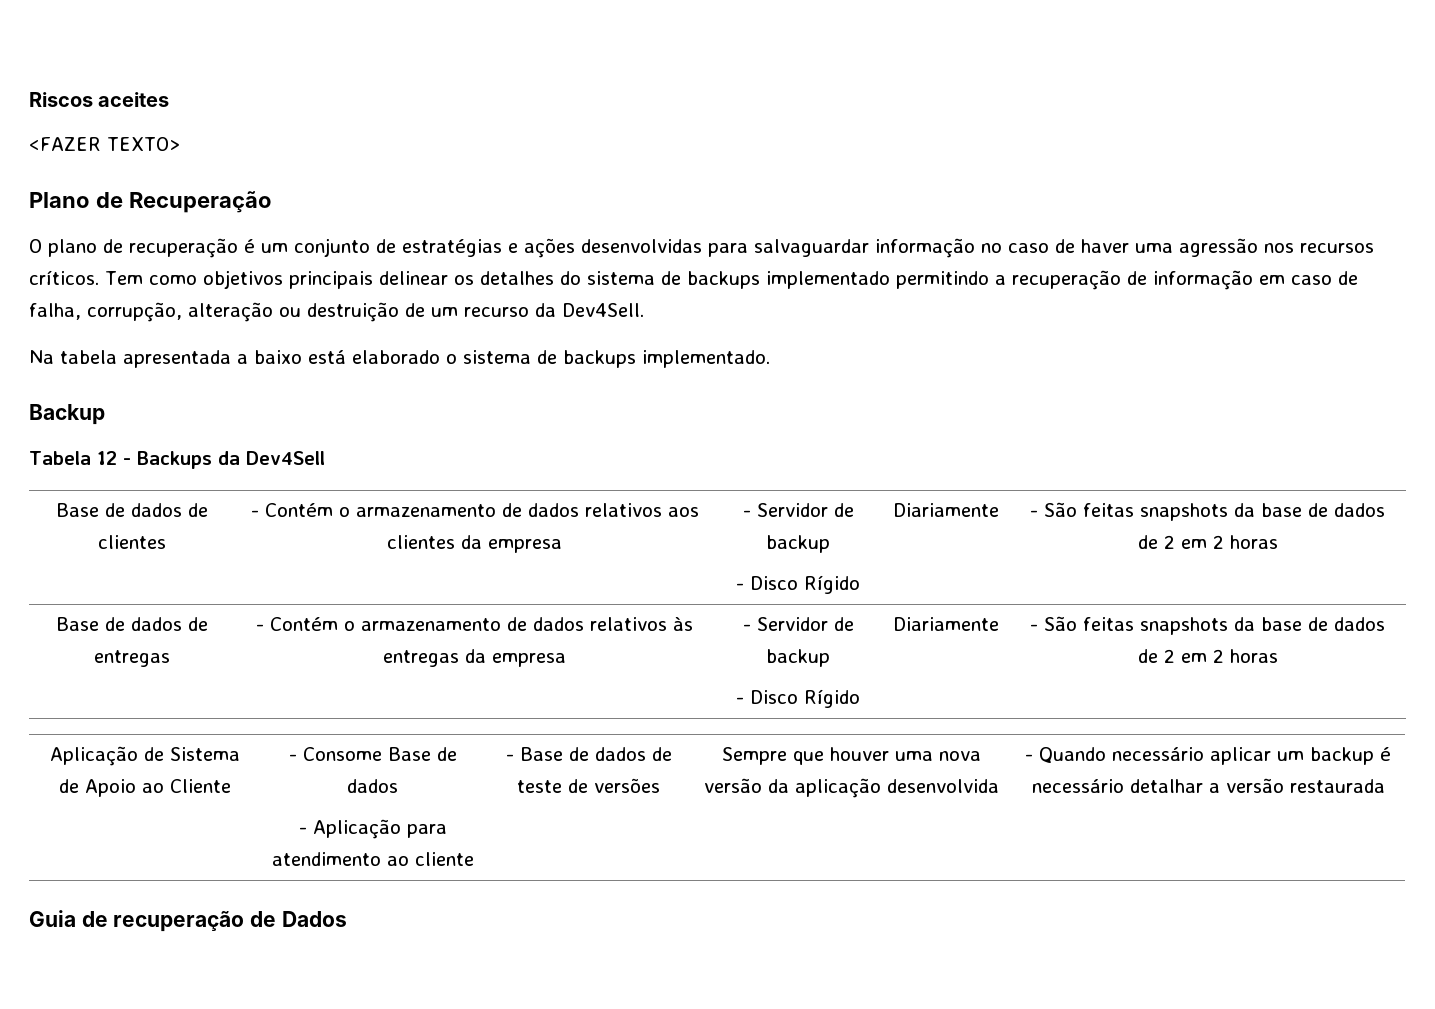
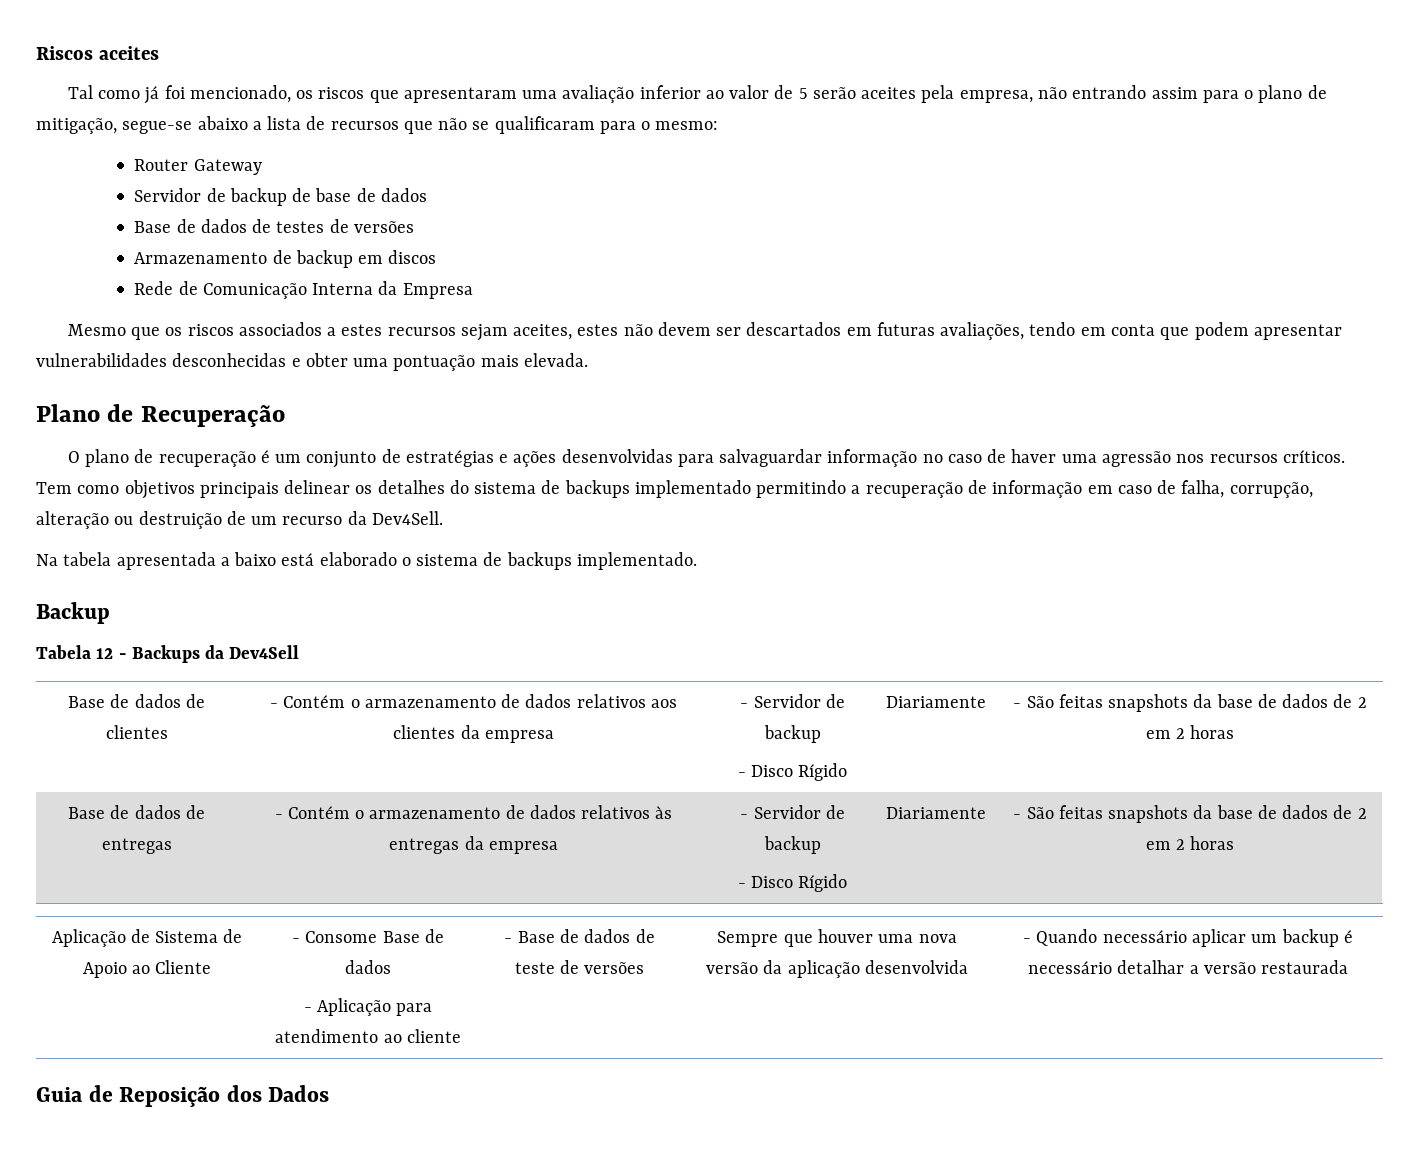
- <FAZER TEXTO>
+ Tal como já foi mencionado, os riscos que apresentaram uma avaliação inferior ao valor de 5 serão aceites pela empresa, não entrando assim para o plano de mitigação, segue-se abaixo a lista de recursos que não se qualificaram para o mesmo:
+ Router Gateway
+ Servidor de backup de base de dados
+ Base de dados de testes de versões
+ Armazenamento de backup em discos
+ Rede de Comunicação Interna da Empresa
+ Mesmo que os riscos associados a estes recursos sejam aceites, estes não devem ser descartados em futuras avaliações, tendo em conta que podem apresentar vulnerabilidades desconhecidas e obter uma pontuação mais elevada.
- Guia de recuperação de Dados
+ Guia de Reposição dos Dados

